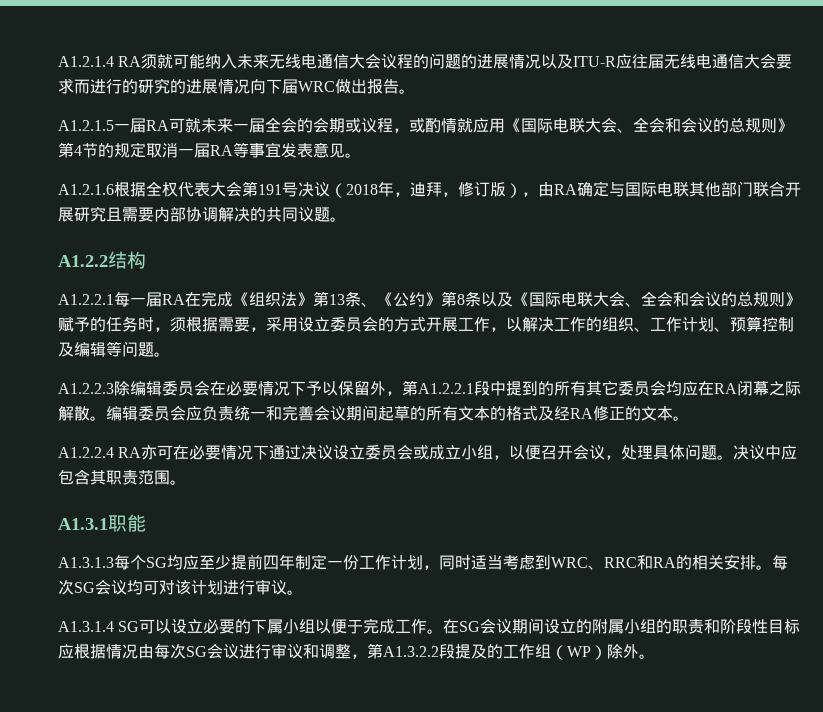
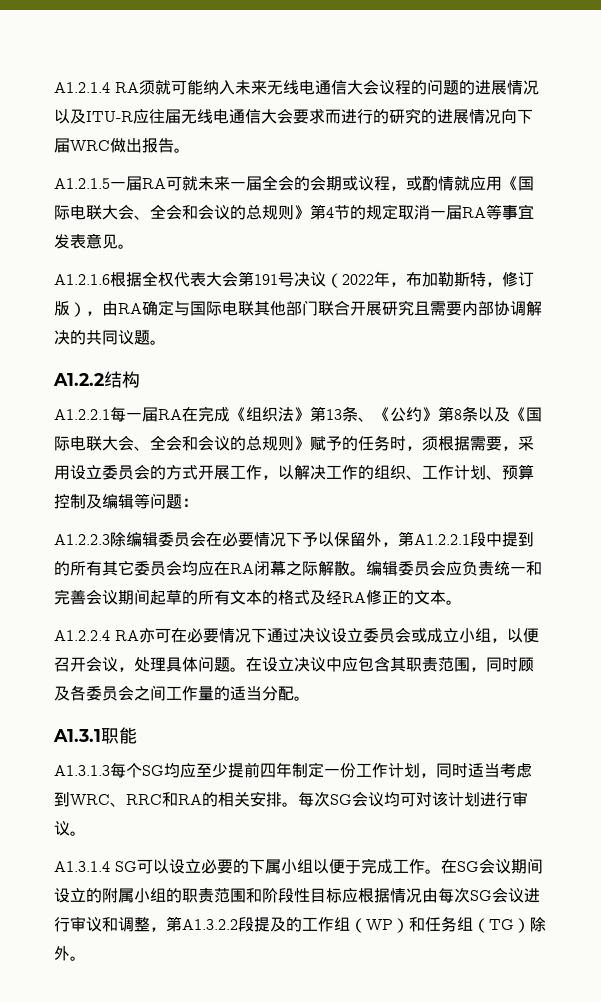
- А1.2.1.6根据全权代表大会第191号决议（2018年，迪拜，修订版），由RA确定与国际电联其他部门联合开展研究且需要内部协调解决的共同议题。
+ А1.2.1.6根据全权代表大会第191号决议（2022年，布加勒斯特，修订版），由RA确定与国际电联其他部门联合开展研究且需要内部协调解决的共同议题。
- A1.2.2.1每一届RA在完成《组织法》第13条、《公约》第8条以及《国际电联大会、全会和会议的总规则》赋予的任务时，须根据需要，采用设立委员会的方式开展工作，以解决工作的组织、工作计划、预算控制及编辑等问题。
+ A1.2.2.1每一届RA在完成《组织法》第13条、《公约》第8条以及《国际电联大会、全会和会议的总规则》赋予的任务时，须根据需要，采用设立委员会的方式开展工作，以解决工作的组织、工作计划、预算控制及编辑等问题：
- 决议中应包含其职责范围。
+ 在设立决议中应包含其职责范围，同时顾及各委员会之间工作量的适当分配。
- 在SG会议期间设立的附属小组的职责和阶段性目标应根据情况由每次SG会议进行审议和调整，第A1.3.2.2段提及的工作组（WP）除外。
+ 在SG会议期间设立的附属小组的职责范围和阶段性目标应根据情况由每次SG会议进行审议和调整，第A1.3.2.2段提及的工作组（WP）和任务组（TG）除外。

